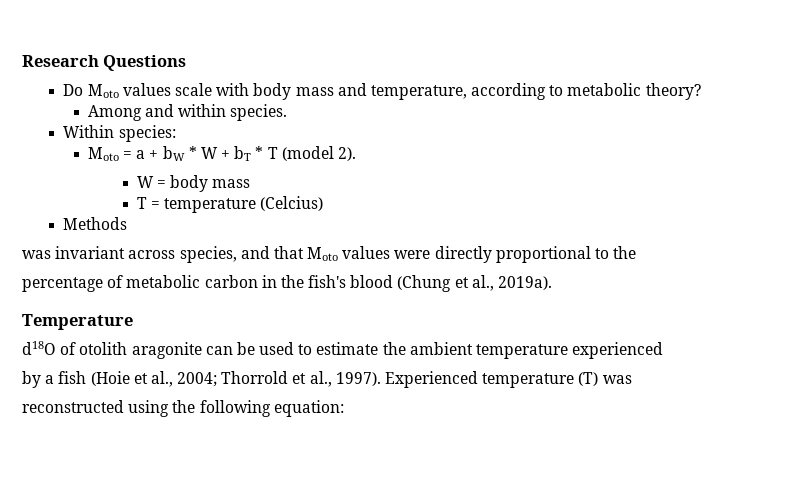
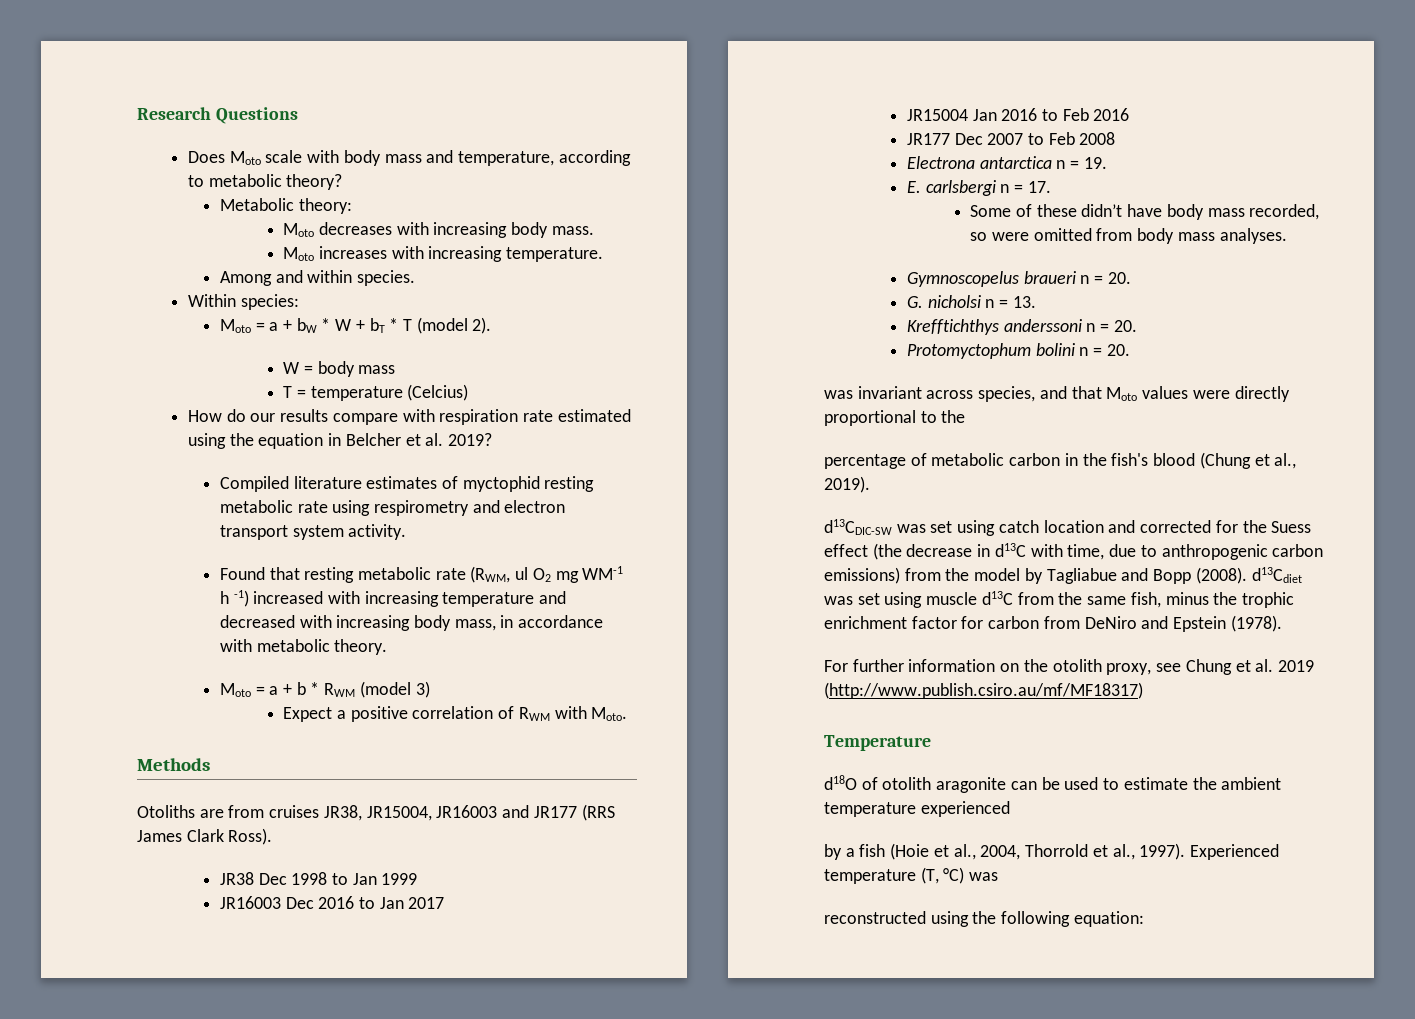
- Do Moto values scale with body mass and temperature, according to metabolic theory?
+ Does Moto scale with body mass and temperature, according to metabolic theory?
+ Metabolic theory:
+ Moto decreases with increasing body mass.
+ Moto increases with increasing temperature.
+ How do our results compare with respiration rate estimated using the equation in Belcher et al. 2019?
+ Compiled literature estimates of myctophid resting metabolic rate using respirometry and electron transport system activity.
+ Found that resting metabolic rate (RWM, ul O2 mg WM-1 h -1) increased with increasing temperature and decreased with increasing body mass, in accordance with metabolic theory.
+ Moto = a + b * RWM (model 3)
+ Expect a positive correlation of RWM with Moto.
  Methods
+ Otoliths are from cruises JR38, JR15004, JR16003 and JR177 (RRS James Clark Ross).
+ JR38 Dec 1998 to Jan 1999
+ JR16003 Dec 2016 to Jan 2017
+ JR15004 Jan 2016 to Feb 2016
+ JR177 Dec 2007 to Feb 2008
+ Electrona antarctica n = 19.
+ E. carlsbergi n = 17.
+ Some of these didn’t have body mass recorded, so were omitted from body mass analyses.
+ Gymnoscopelus braueri n = 20.
+ G. nicholsi n = 13.
+ Krefftichthys anderssoni n = 20.
+ Protomyctophum bolini n = 20.
- percentage of metabolic carbon in the fish's blood (Chung et al., 2019a).
+ percentage of metabolic carbon in the fish's blood (Chung et al., 2019).
+ d13CDIC-SW was set using catch location and corrected for the Suess effect (the decrease in d13C with time, due to anthropogenic carbon emissions) from the model by Tagliabue and Bopp (2008). d13Cdiet was set using muscle d13C from the same fish, minus the trophic enrichment factor for carbon from DeNiro and Epstein (1978).
+ For further information on the otolith proxy, see Chung et al. 2019 (http://www.publish.csiro.au/mf/MF18317)
- by a fish (Hoie et al., 2004; Thorrold et al., 1997).
+ by a fish (Hoie et al., 2004, Thorrold et al., 1997).
- Experienced temperature (T) was
+ Experienced temperature (T, °C) was

